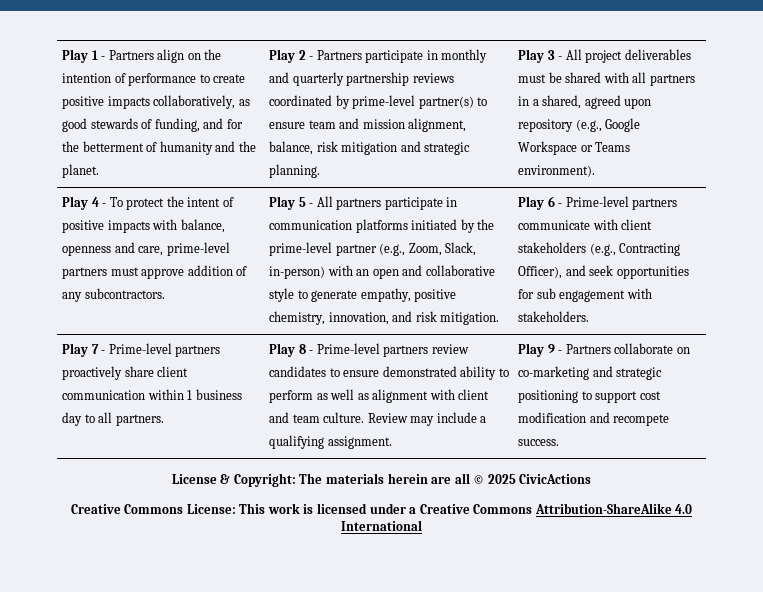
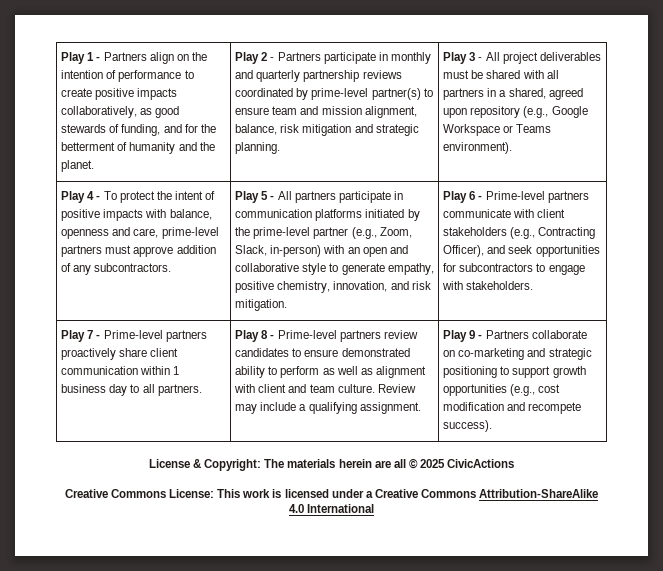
- Play 6 - Prime-level partners communicate with client stakeholders (e.g., Contracting Officer), and seek opportunities for sub engagement with stakeholders.
+ Play 6 - Prime-level partners communicate with client stakeholders (e.g., Contracting Officer), and seek opportunities for subcontractors to engage with stakeholders.
- Play 9 - Partners collaborate on co-marketing and strategic positioning to support cost modification and recompete success.
+ Play 9 - Partners collaborate on co-marketing and strategic positioning to support growth opportunities (e.g., cost modification and recompete success).

